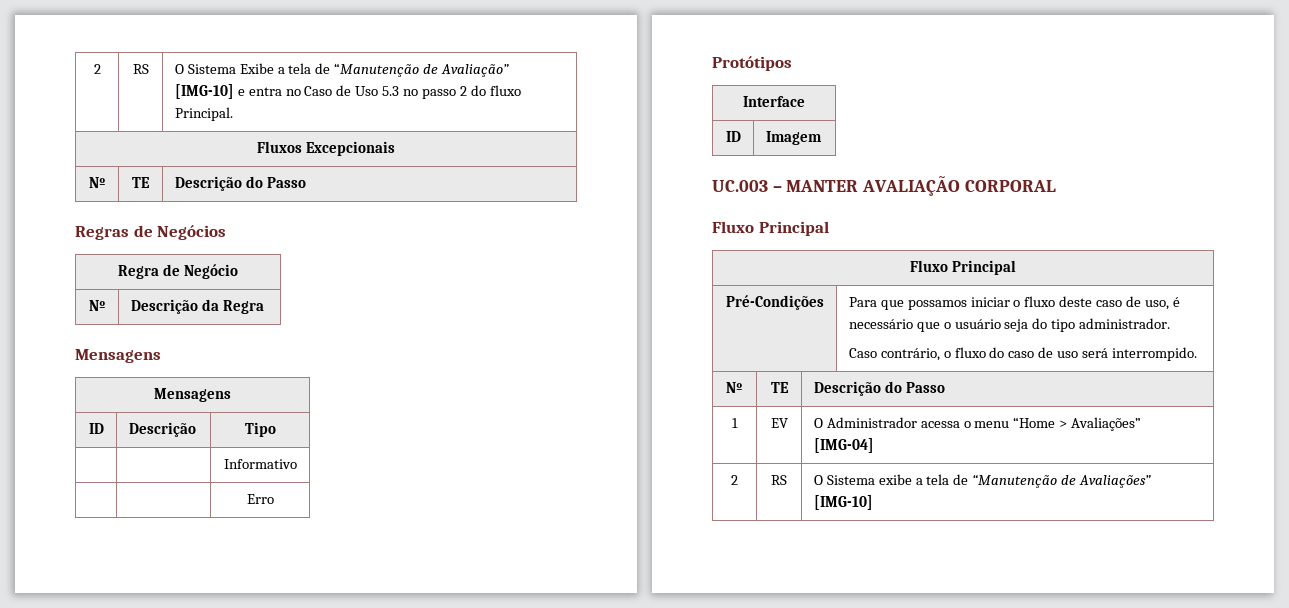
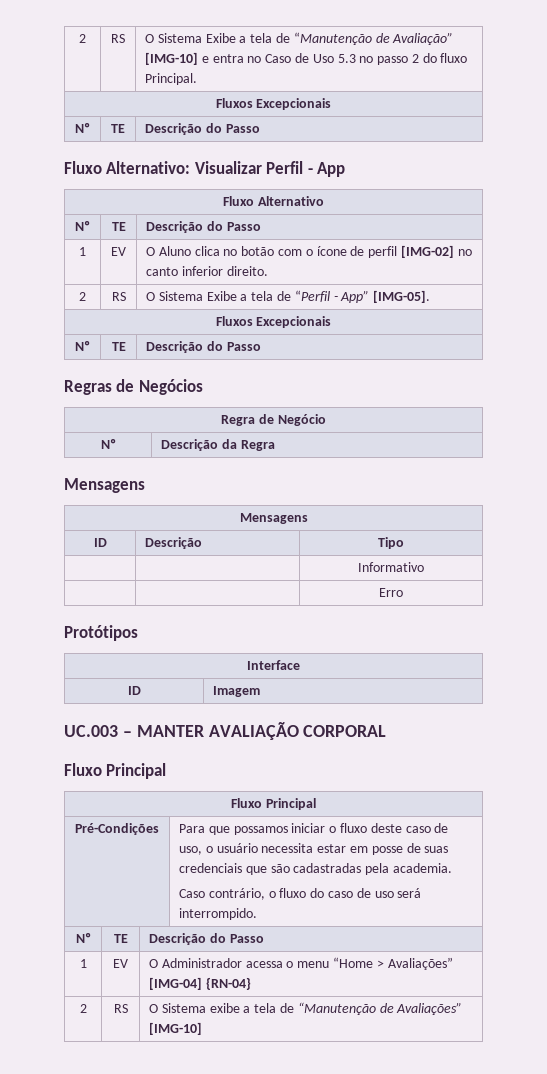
+ Fluxo Alternativo: Visualizar Perfil - App
+ Fluxo Alternativo
+ Nº | TE | Descrição do Passo
+ 1 | EV | O Aluno clica no botão com o ícone de perfil [IMG-02] no canto inferior direito.
+ 2 | RS | O Sistema Exibe a tela de “Perfil - App” [IMG-05].
+ Fluxos Excepcionais
+ Nº | TE | Descrição do Passo
- Pré-Condições | Para que possamos iniciar o fluxo deste caso de uso, é necessário que o usuário seja do tipo administrador.
+ Pré-Condições | Para que possamos iniciar o fluxo deste caso de uso, o usuário necessita estar em posse de suas credenciais que são cadastradas pela academia.
- 1 | EV | O Administrador acessa o menu “Home > Avaliações” [IMG-04]
+ 1 | EV | O Administrador acessa o menu “Home > Avaliações” [IMG-04] {RN-04}

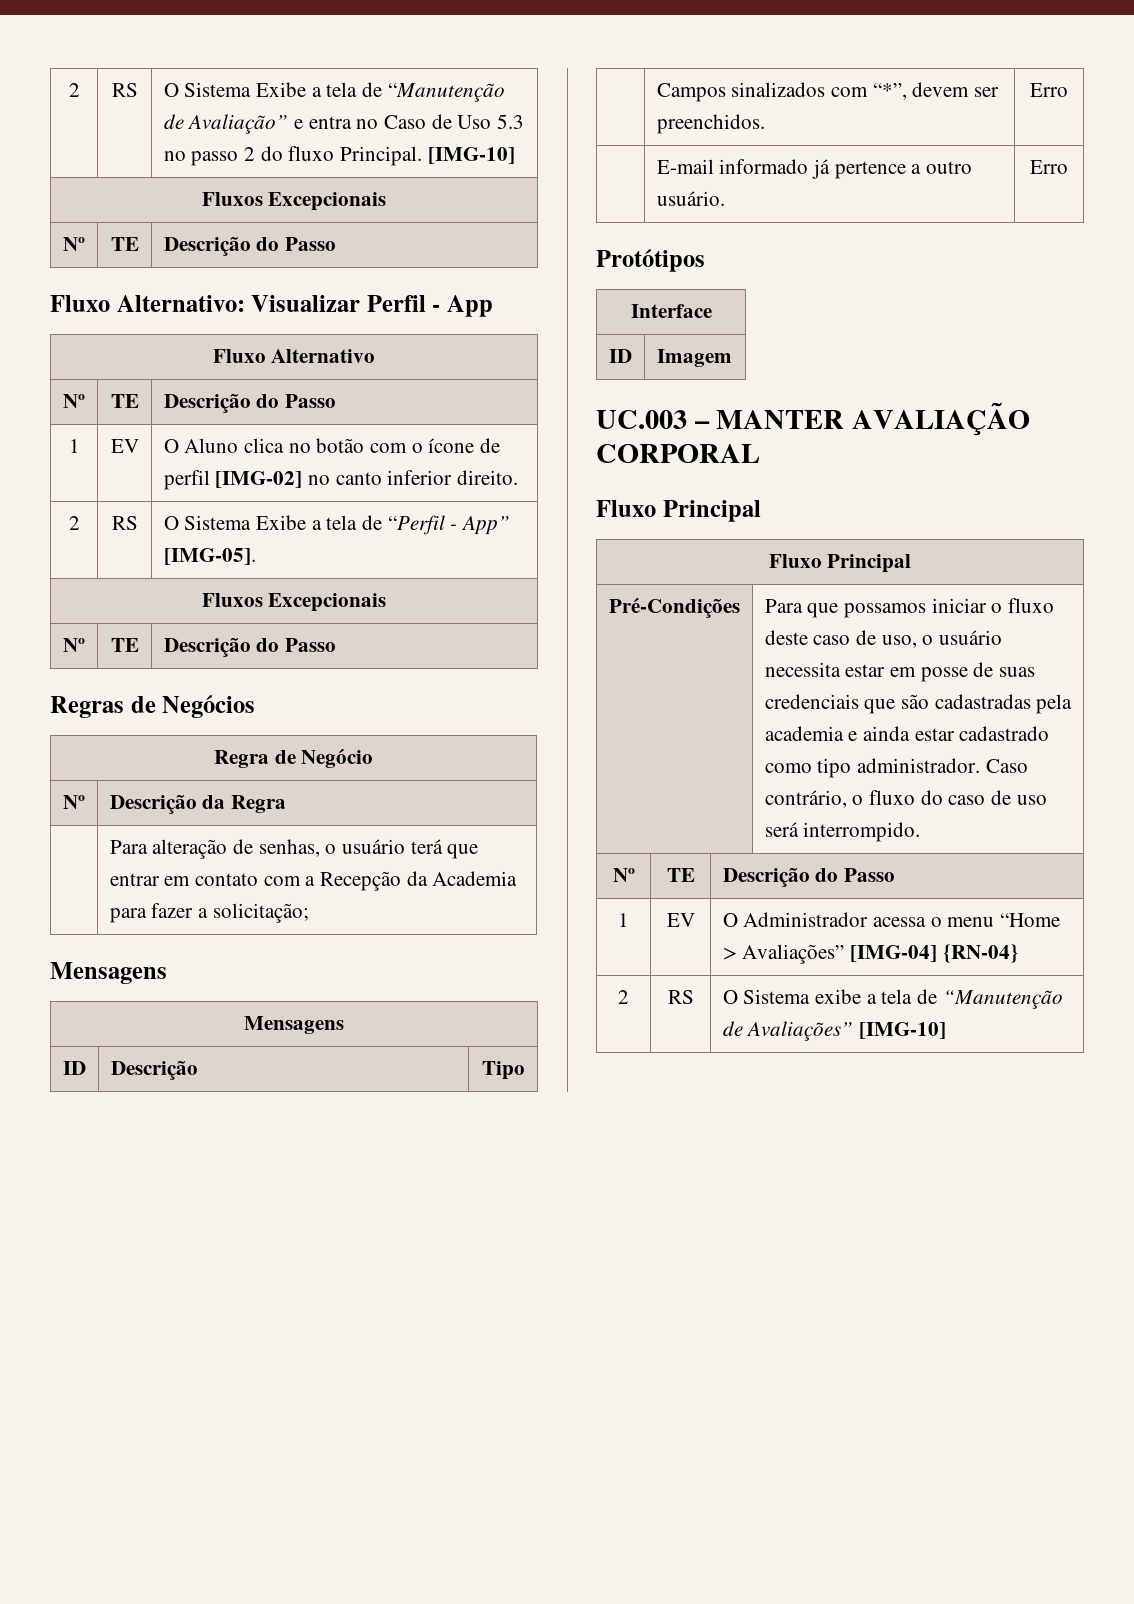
- 2 | RS | O Sistema Exibe a tela de “Manutenção de Avaliação” [IMG-10] e entra no Caso de Uso 5.3 no passo 2 do fluxo Principal.
+ 2 | RS | O Sistema Exibe a tela de “Manutenção de Avaliação” e entra no Caso de Uso 5.3 no passo 2 do fluxo Principal. [IMG-10]
+ | Para alteração de senhas, o usuário terá que entrar em contato com a Recepção da Academia para fazer a solicitação;
- | | Informativo
- | | Erro
+ | Campos sinalizados com “*”, devem ser preenchidos. | Erro
+ | E-mail informado já pertence a outro usuário. | Erro
- Para que possamos iniciar o fluxo deste caso de uso, o usuário necessita estar em posse de suas credenciais que são cadastradas pela academia.
- Caso contrário, o fluxo do caso de uso será interrompido.
+ Para que possamos iniciar o fluxo deste caso de uso, o usuário necessita estar em posse de suas credenciais que são cadastradas pela academia e ainda estar cadastrado como tipo administrador. Caso contrário, o fluxo do caso de uso será interrompido.

